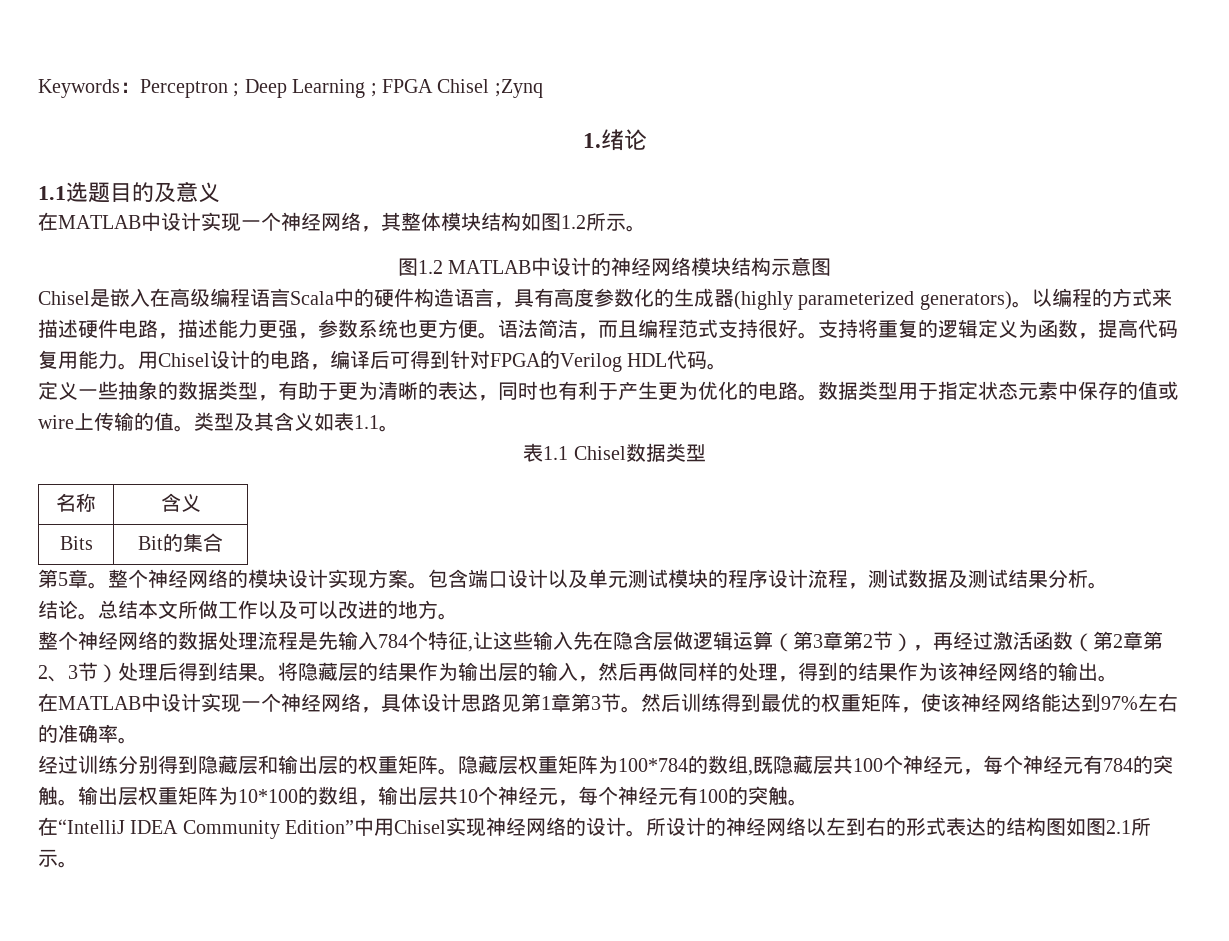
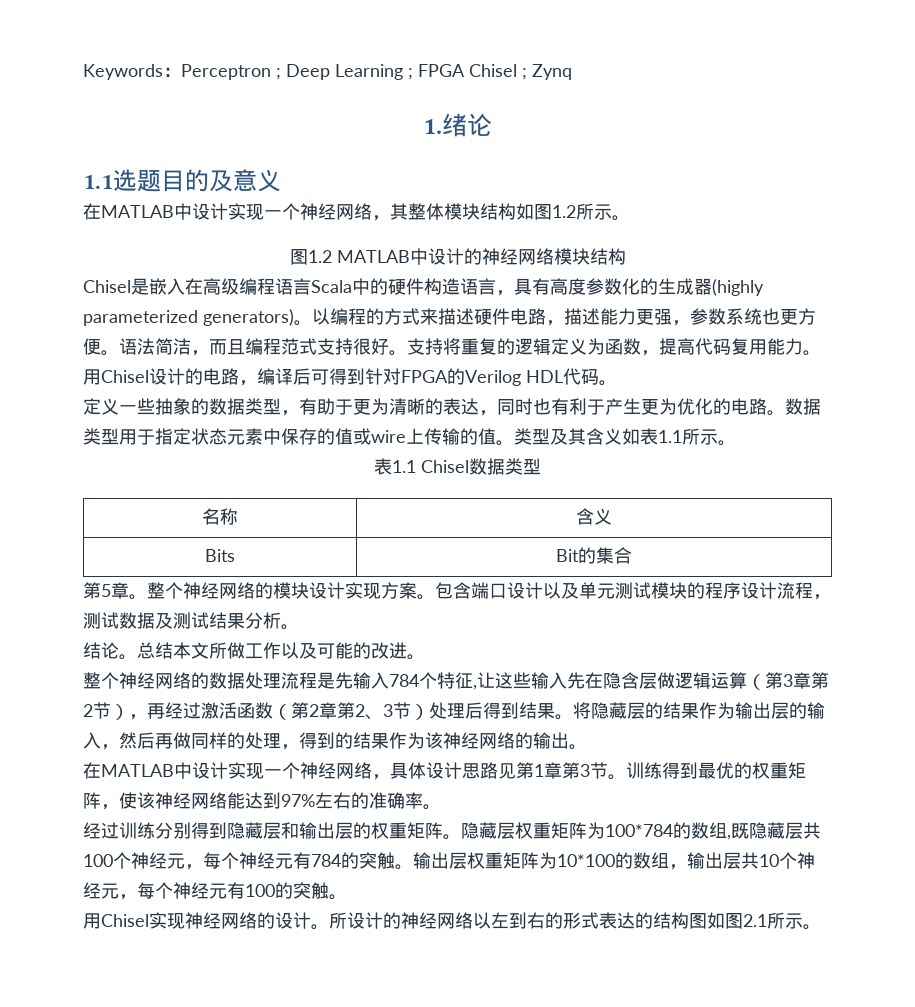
- Keywords：Perceptron ; Deep Learning ; FPGA Chisel ;Zynq
+ Keywords：Perceptron ; Deep Learning ; FPGA Chisel ; Zynq
- 图1.2 MATLAB中设计的神经网络模块结构示意图
+ 图1.2 MATLAB中设计的神经网络模块结构
- 类型及其含义如表1.1。
+ 类型及其含义如表1.1所示。
- 总结本文所做工作以及可以改进的地方。
+ 总结本文所做工作以及可能的改进。
- 然后训练得到最优的权重矩阵，使该神经网络能达到97%左右的准确率。
+ 训练得到最优的权重矩阵，使该神经网络能达到97%左右的准确率。
- 在“IntelliJ IDEA Community Edition”中用Chisel实现神经网络的设计。
+ 用Chisel实现神经网络的设计。

